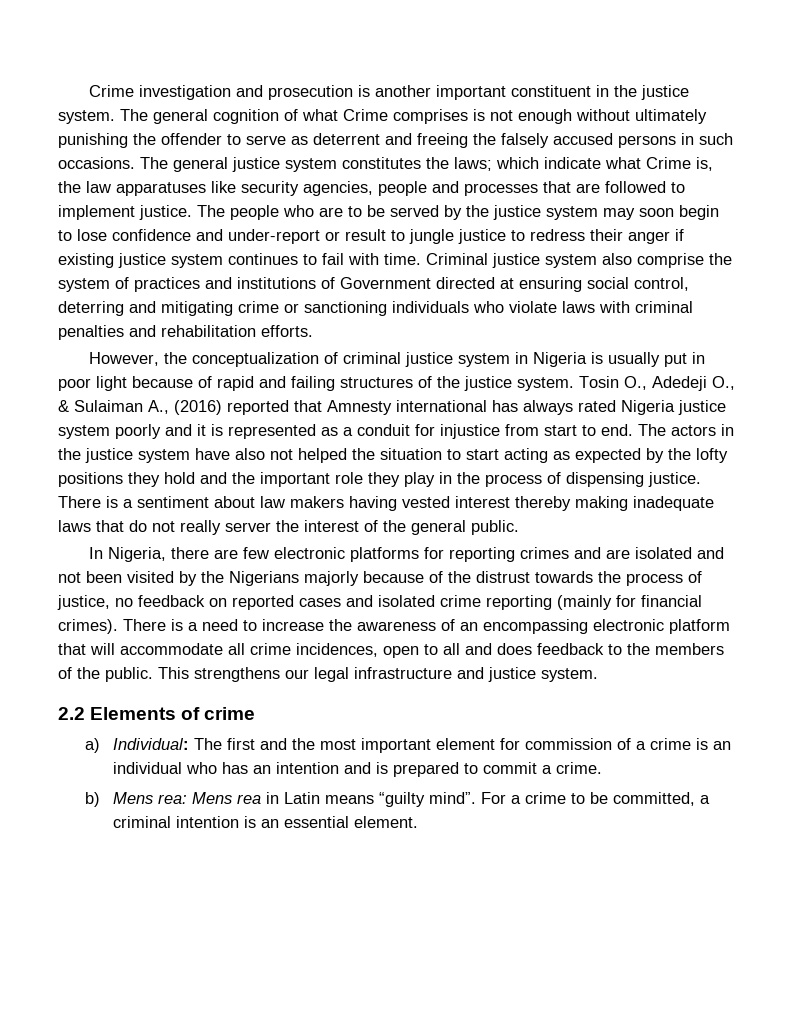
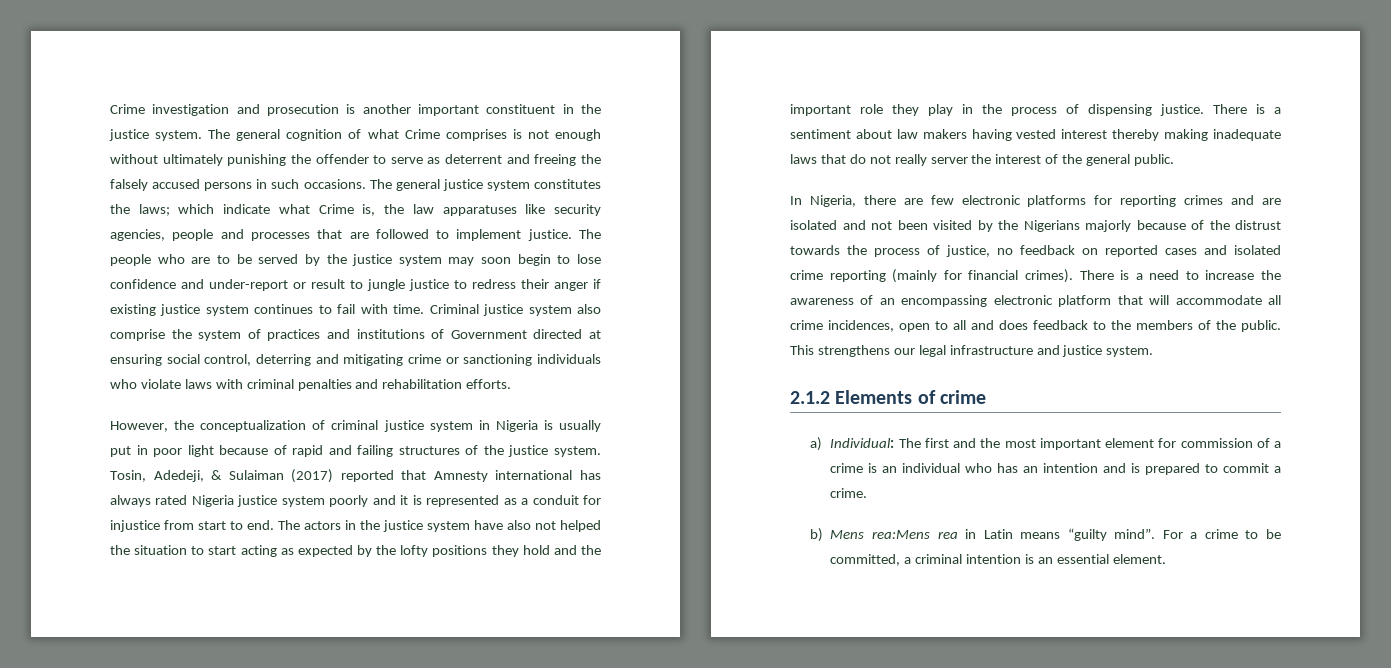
- Tosin O., Adedeji O., & Sulaiman A., (2016) reported that Amnesty international has always rated Nigeria justice system poorly and it is represented as a conduit for injustice from start to end.
+ Tosin, Adedeji, & Sulaiman (2017) reported that Amnesty international has always rated Nigeria justice system poorly and it is represented as a conduit for injustice from start to end.
- 2.2 Elements of crime
+ 2.1.2 Elements of crime
- b) Mens rea: Mens rea in Latin means “guilty mind”.
+ b) Mens rea:Mens rea in Latin means “guilty mind”.

